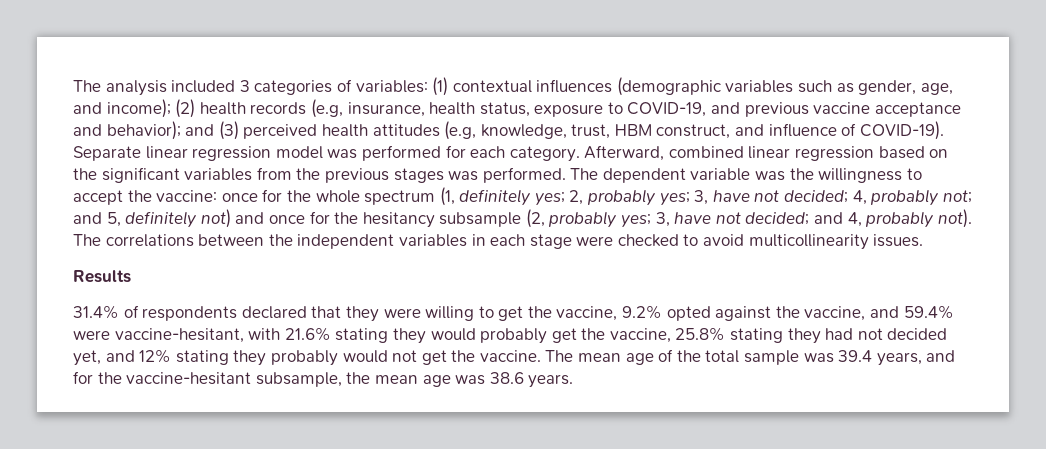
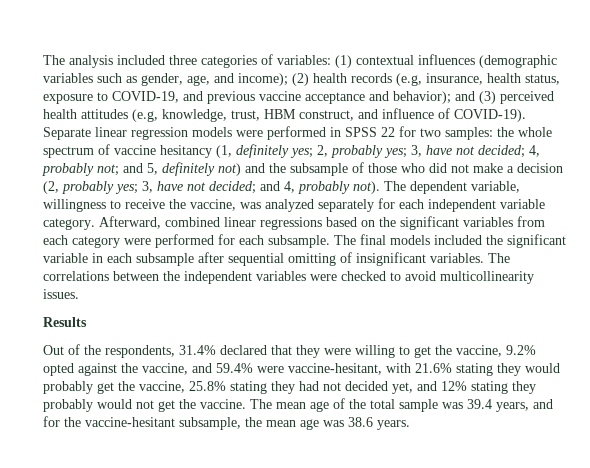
- The analysis included 3 categories of variables: (1) contextual influences (demographic variables such as gender, age, and income); (2) health records (e.g, insurance, health status, exposure to COVID-19, and previous vaccine acceptance and behavior); and (3) perceived health attitudes (e.g, knowledge, trust, HBM construct, and influence of COVID-19).
+ The analysis included three categories of variables: (1) contextual influences (demographic variables such as gender, age, and income); (2) health records (e.g, insurance, health status, exposure to COVID-19, and previous vaccine acceptance and behavior); and (3) perceived health attitudes (e.g, knowledge, trust, HBM construct, and influence of COVID-19).
- Separate linear regression model was performed for each category. Afterward, combined linear regression based on the significant variables from the previous stages was performed. The dependent variable was the willingness to accept the vaccine: once for the whole spectrum (1, definitely yes; 2, probably yes; 3, have not decided; 4, probably not; and 5, definitely not) and once for the hesitancy subsample (2, probably yes; 3, have not decided; and 4, probably not).
+ Separate linear regression models were performed in SPSS 22 for two samples: the whole spectrum of vaccine hesitancy (1, definitely yes; 2, probably yes; 3, have not decided; 4, probably not; and 5, definitely not) and the subsample of those who did not make a decision (2, probably yes; 3, have not decided; and 4, probably not).
- The correlations between the independent variables in each stage were checked to avoid multicollinearity issues.
+ The dependent variable, willingness to receive the vaccine, was analyzed separately for each independent variable category. Afterward, combined linear regressions based on the significant variables from each category were performed for each subsample. The final models included the significant variable in each subsample after sequential omitting of insignificant variables. The correlations between the independent variables were checked to avoid multicollinearity issues.
- 31.4% of respondents declared that they were willing to get the vaccine, 9.2% opted against the vaccine, and 59.4% were vaccine-hesitant, with 21.6% stating they would probably get the vaccine, 25.8% stating they had not decided yet, and 12% stating they probably would not get the vaccine.
+ Out of the respondents, 31.4% declared that they were willing to get the vaccine, 9.2% opted against the vaccine, and 59.4% were vaccine-hesitant, with 21.6% stating they would probably get the vaccine, 25.8% stating they had not decided yet, and 12% stating they probably would not get the vaccine.

